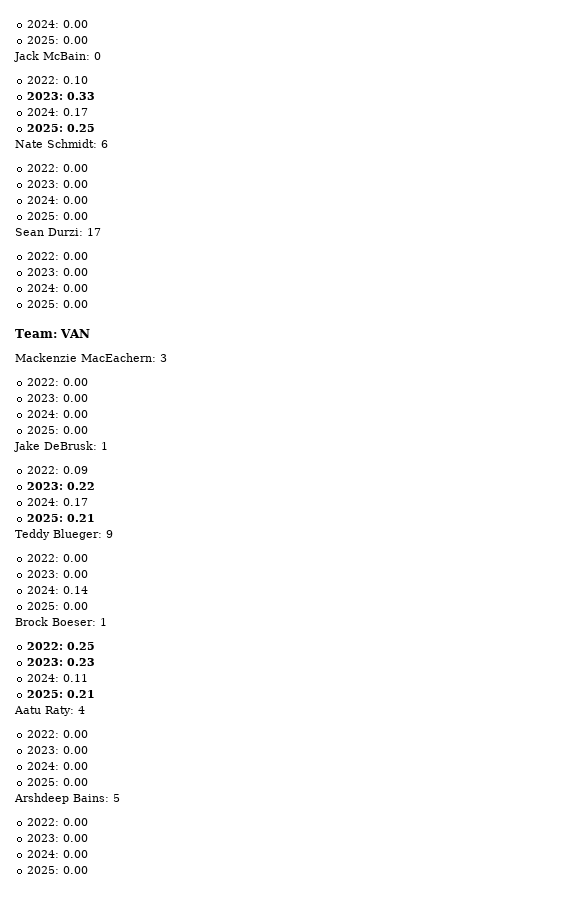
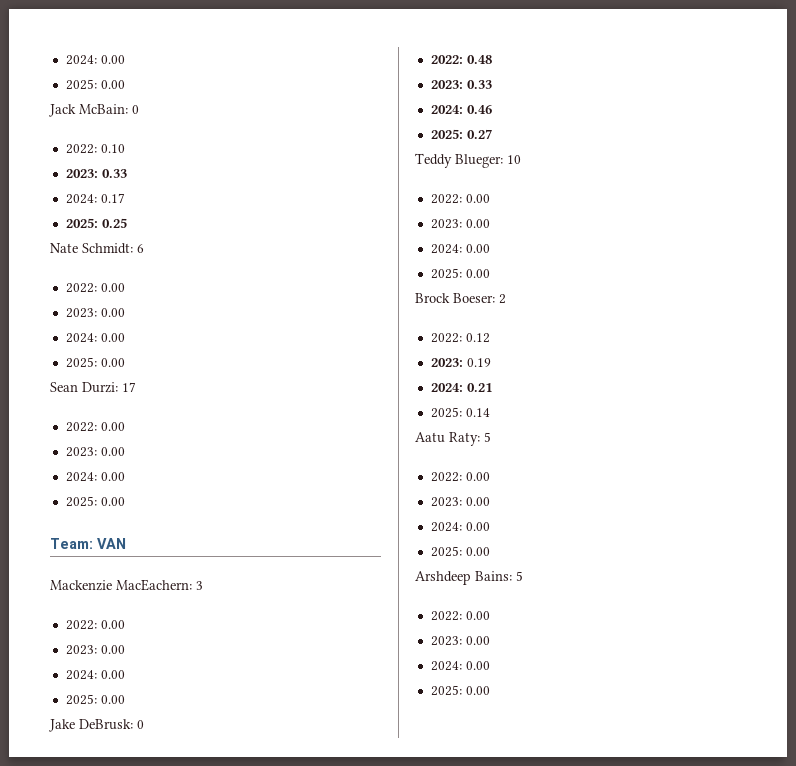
- Jake DeBrusk: 1
- 2022: 0.09
- 2023: 0.22
- 2024: 0.17
- 2025: 0.21
+ Jake DeBrusk: 0
+ 2022: 0.48
+ 2023: 0.33
+ 2024: 0.46
+ 2025: 0.27
- Teddy Blueger: 9
+ Teddy Blueger: 10
  2022: 0.00
  2023: 0.00
- 2024: 0.14
+ 2024: 0.00
- Brock Boeser: 1
- 2022: 0.25
- 2023: 0.23
- 2024: 0.11
- 2025: 0.21
+ Brock Boeser: 2
+ 2022: 0.12
+ 2023: 0.19
+ 2024: 0.21
+ 2025: 0.14
- Aatu Raty: 4
+ Aatu Raty: 5

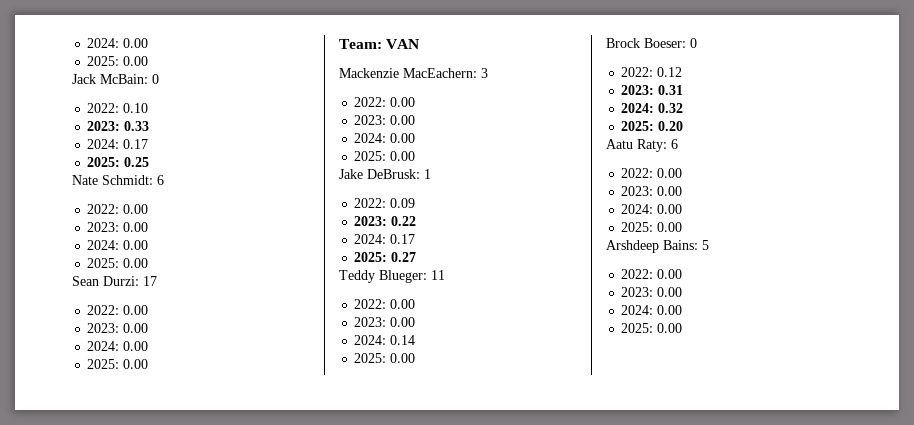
- Jake DeBrusk: 0
- 2022: 0.48
- 2023: 0.33
- 2024: 0.46
+ Jake DeBrusk: 1
+ 2022: 0.09
+ 2023: 0.22
+ 2024: 0.17
- Teddy Blueger: 10
+ Teddy Blueger: 11
  2022: 0.00
  2023: 0.00
- 2024: 0.00
+ 2024: 0.14
- Brock Boeser: 2
+ Brock Boeser: 0
- 2023: 0.19
- 2024: 0.21
- 2025: 0.14
+ 2023: 0.31
+ 2024: 0.32
+ 2025: 0.20
- Aatu Raty: 5
+ Aatu Raty: 6

